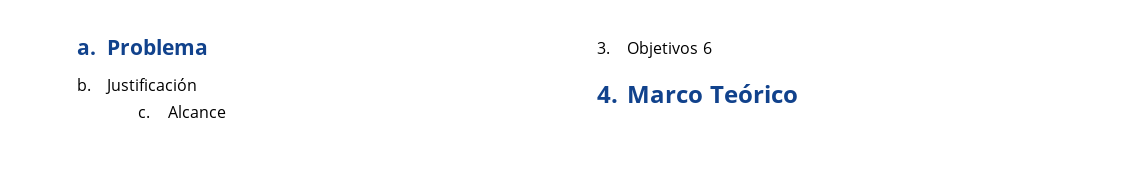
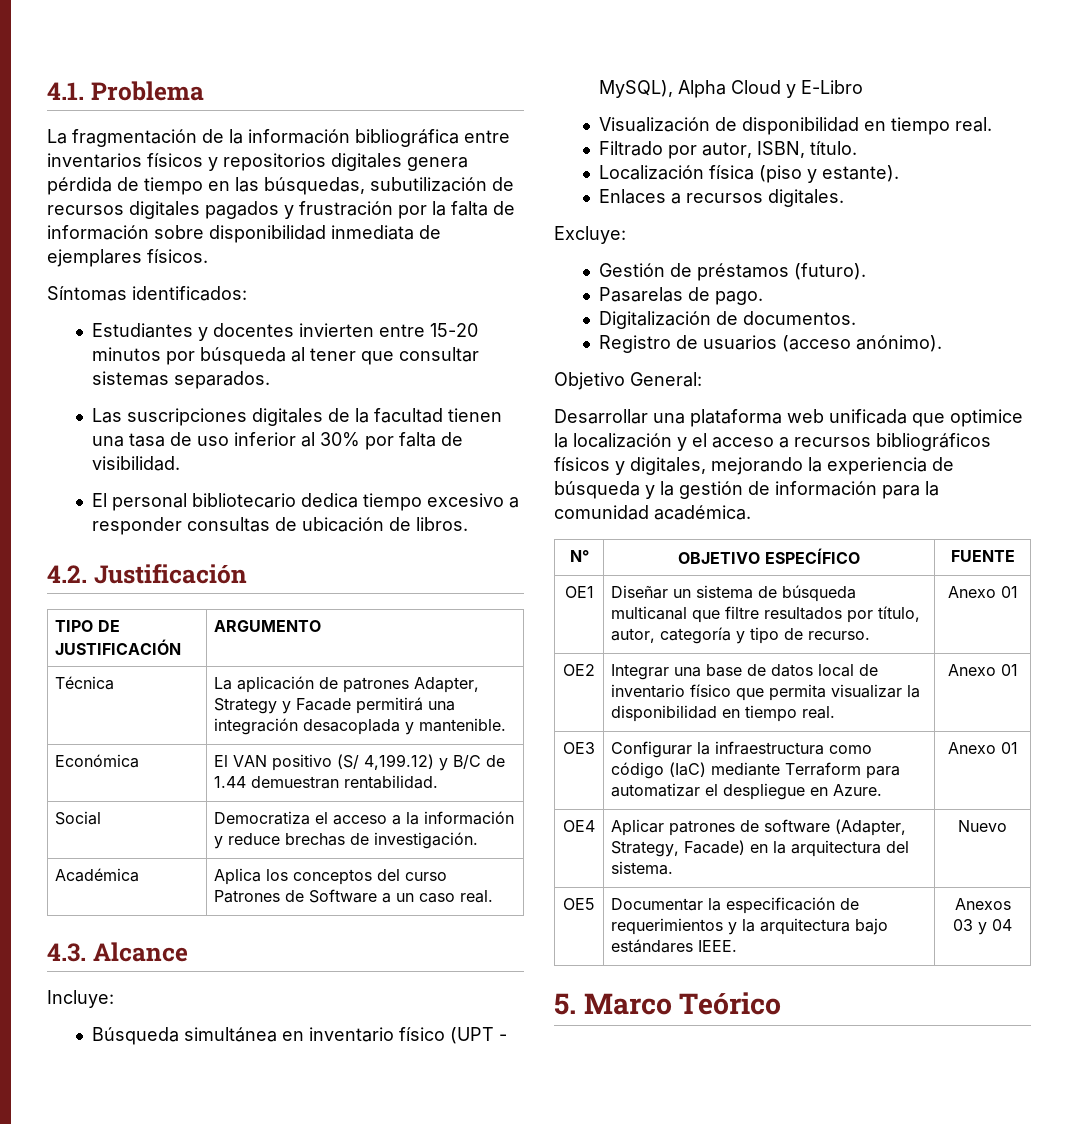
- a. Problema
+ 4.1. Problema
- b. Justificación
- c. Alcance
- 3. Objetivos 6
- 4. Marco Teórico
+ La fragmentación de la información bibliográfica entre inventarios físicos y repositorios digitales genera pérdida de tiempo en las búsquedas, subutilización de recursos digitales pagados y frustración por la falta de información sobre disponibilidad inmediata de ejemplares físicos.
+ Síntomas identificados:
+ Estudiantes y docentes invierten entre 15-20 minutos por búsqueda al tener que consultar sistemas separados.
+ Las suscripciones digitales de la facultad tienen una tasa de uso inferior al 30% por falta de visibilidad.
+ El personal bibliotecario dedica tiempo excesivo a responder consultas de ubicación de libros.
+ 4.2. Justificación
+ TIPO DE JUSTIFICACIÓN | ARGUMENTO
+ Técnica | La aplicación de patrones Adapter, Strategy y Facade permitirá una integración desacoplada y mantenible.
+ Económica | El VAN positivo (S/ 4,199.12) y B/C de 1.44 demuestran rentabilidad.
+ Social | Democratiza el acceso a la información y reduce brechas de investigación.
+ Académica | Aplica los conceptos del curso Patrones de Software a un caso real.
+ 4.3. Alcance
+ Incluye:
+ Búsqueda simultánea en inventario físico (UPT - MySQL), Alpha Cloud y E-Libro
+ Visualización de disponibilidad en tiempo real.
+ Filtrado por autor, ISBN, título.
+ Localización física (piso y estante).
+ Enlaces a recursos digitales.
+ Excluye:
+ Gestión de préstamos (futuro).
+ Pasarelas de pago.
+ Digitalización de documentos.
+ Registro de usuarios (acceso anónimo).
+ Objetivo General:
+ Desarrollar una plataforma web unificada que optimice la localización y el acceso a recursos bibliográficos físicos y digitales, mejorando la experiencia de búsqueda y la gestión de información para la comunidad académica.
+ N° | OBJETIVO ESPECÍFICO | FUENTE
+ OE1 | Diseñar un sistema de búsqueda multicanal que filtre resultados por título, autor, categoría y tipo de recurso. | Anexo 01
+ OE2 | Integrar una base de datos local de inventario físico que permita visualizar la disponibilidad en tiempo real. | Anexo 01
+ OE3 | Configurar la infraestructura como código (IaC) mediante Terraform para automatizar el despliegue en Azure. | Anexo 01
+ OE4 | Aplicar patrones de software (Adapter, Strategy, Facade) en la arquitectura del sistema. | Nuevo
+ OE5 | Documentar la especificación de requerimientos y la arquitectura bajo estándares IEEE. | Anexos 03 y 04
+ 5. Marco Teórico

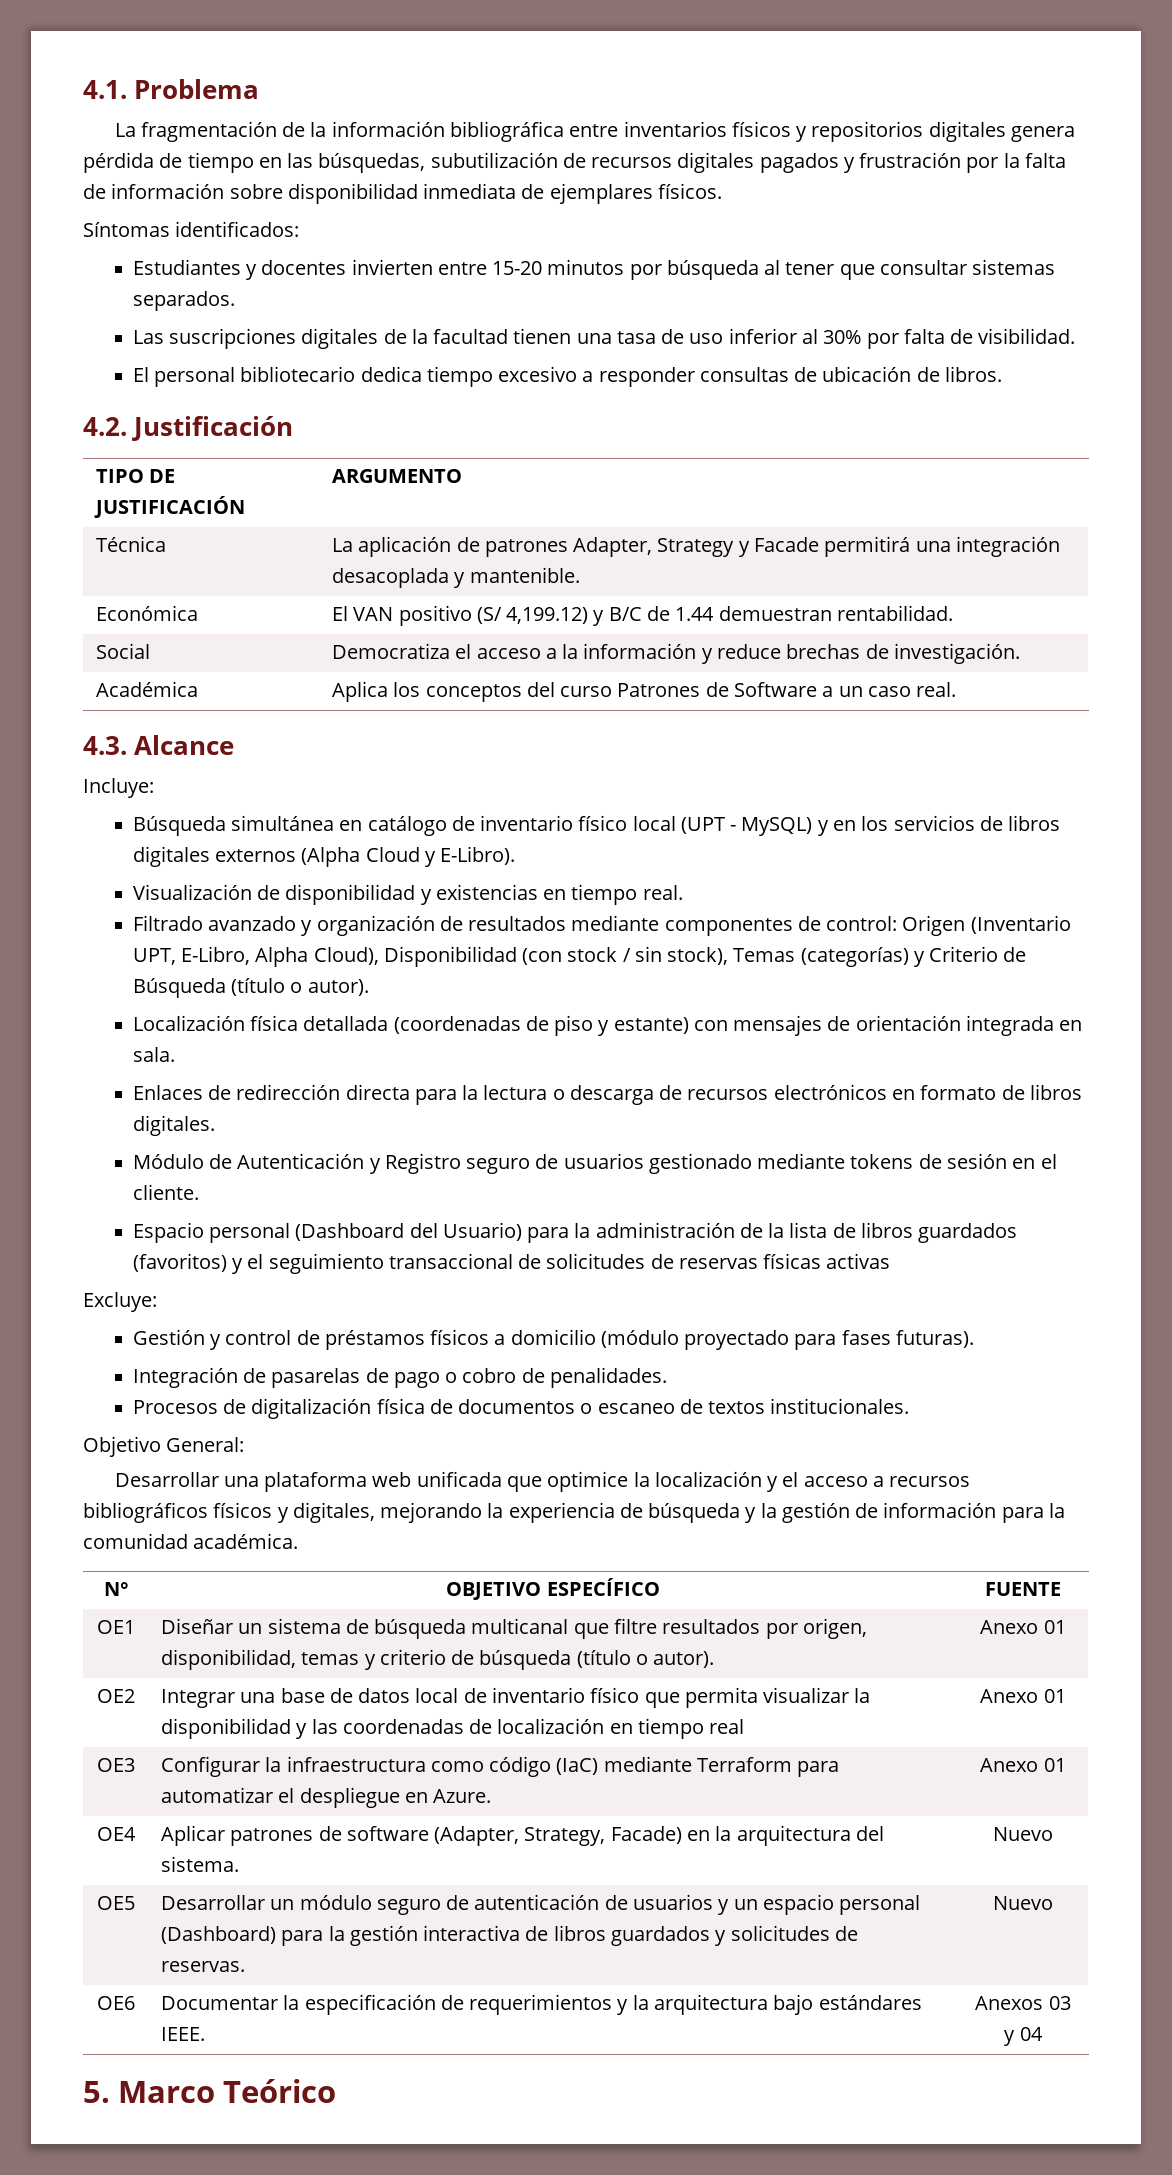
- Búsqueda simultánea en inventario físico (UPT - MySQL), Alpha Cloud y E-Libro
+ Búsqueda simultánea en catálogo de inventario físico local (UPT - MySQL) y en los servicios de libros digitales externos (Alpha Cloud y E-Libro).
- Visualización de disponibilidad en tiempo real.
+ Visualización de disponibilidad y existencias en tiempo real.
- Filtrado por autor, ISBN, título.
- Localización física (piso y estante).
- Enlaces a recursos digitales.
+ Filtrado avanzado y organización de resultados mediante componentes de control: Origen (Inventario UPT, E-Libro, Alpha Cloud), Disponibilidad (con stock / sin stock), Temas (categorías) y Criterio de Búsqueda (título o autor).
+ Localización física detallada (coordenadas de piso y estante) con mensajes de orientación integrada en sala.
+ Enlaces de redirección directa para la lectura o descarga de recursos electrónicos en formato de libros digitales.
+ Módulo de Autenticación y Registro seguro de usuarios gestionado mediante tokens de sesión en el cliente.
+ Espacio personal (Dashboard del Usuario) para la administración de la lista de libros guardados (favoritos) y el seguimiento transaccional de solicitudes de reservas físicas activas
  Excluye:
- Gestión de préstamos (futuro).
- Pasarelas de pago.
- Digitalización de documentos.
- Registro de usuarios (acceso anónimo).
+ Gestión y control de préstamos físicos a domicilio (módulo proyectado para fases futuras).
+ Integración de pasarelas de pago o cobro de penalidades.
+ Procesos de digitalización física de documentos o escaneo de textos institucionales.
- OE1 | Diseñar un sistema de búsqueda multicanal que filtre resultados por título, autor, categoría y tipo de recurso. | Anexo 01
+ OE1 | Diseñar un sistema de búsqueda multicanal que filtre resultados por origen, disponibilidad, temas y criterio de búsqueda (título o autor). | Anexo 01
- OE2 | Integrar una base de datos local de inventario físico que permita visualizar la disponibilidad en tiempo real. | Anexo 01
+ OE2 | Integrar una base de datos local de inventario físico que permita visualizar la disponibilidad y las coordenadas de localización en tiempo real | Anexo 01
- OE5 | Documentar la especificación de requerimientos y la arquitectura bajo estándares IEEE. | Anexos 03 y 04
+ OE5 | Desarrollar un módulo seguro de autenticación de usuarios y un espacio personal (Dashboard) para la gestión interactiva de libros guardados y solicitudes de reservas. | Nuevo
+ OE6 | Documentar la especificación de requerimientos y la arquitectura bajo estándares IEEE. | Anexos 03 y 04

